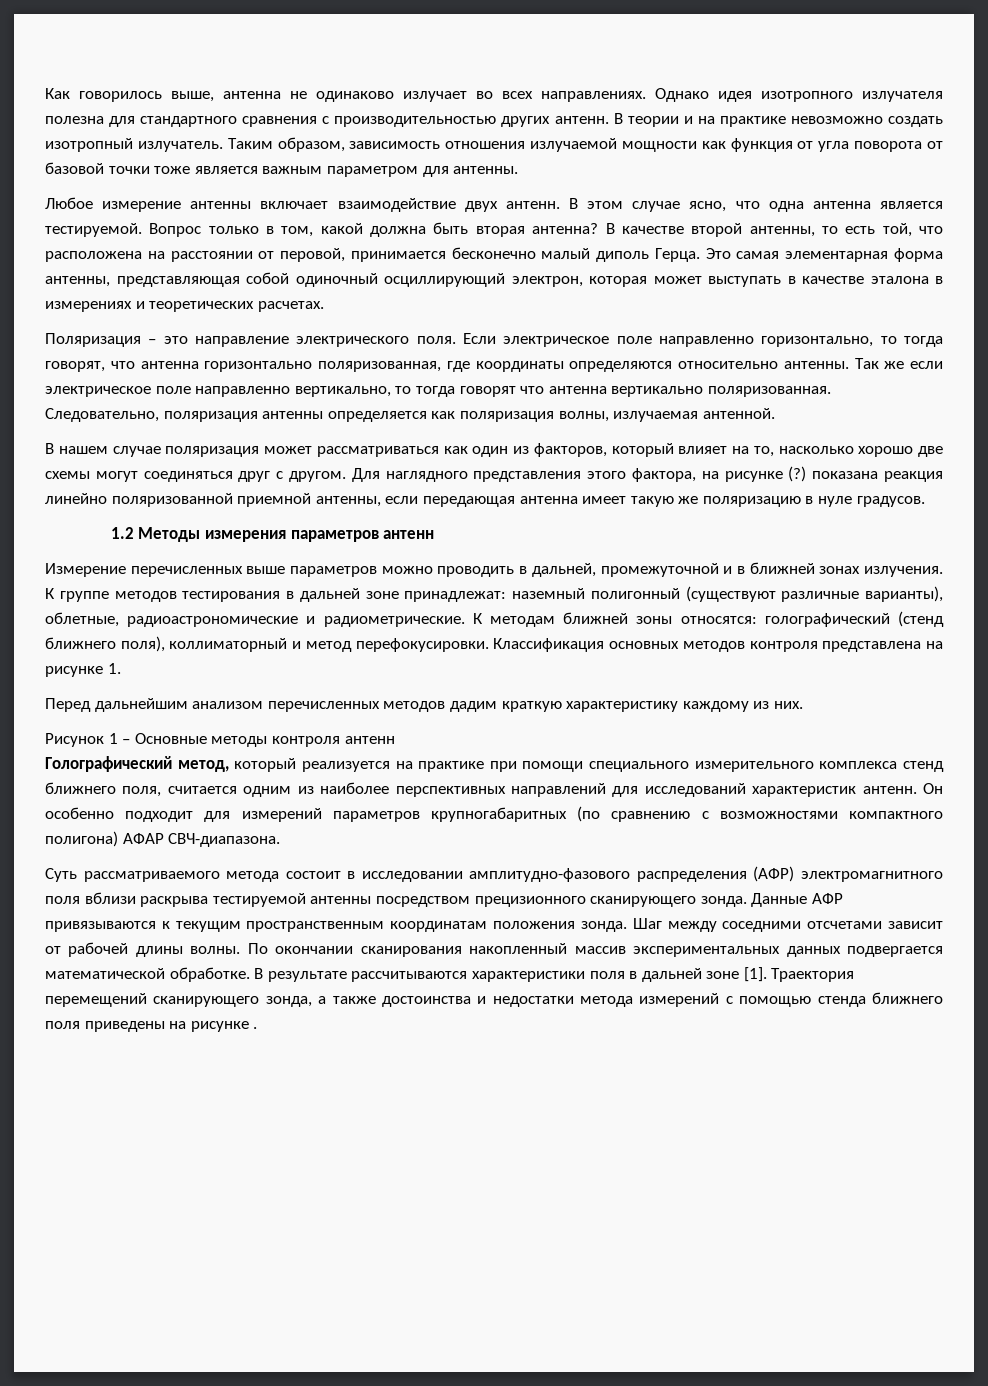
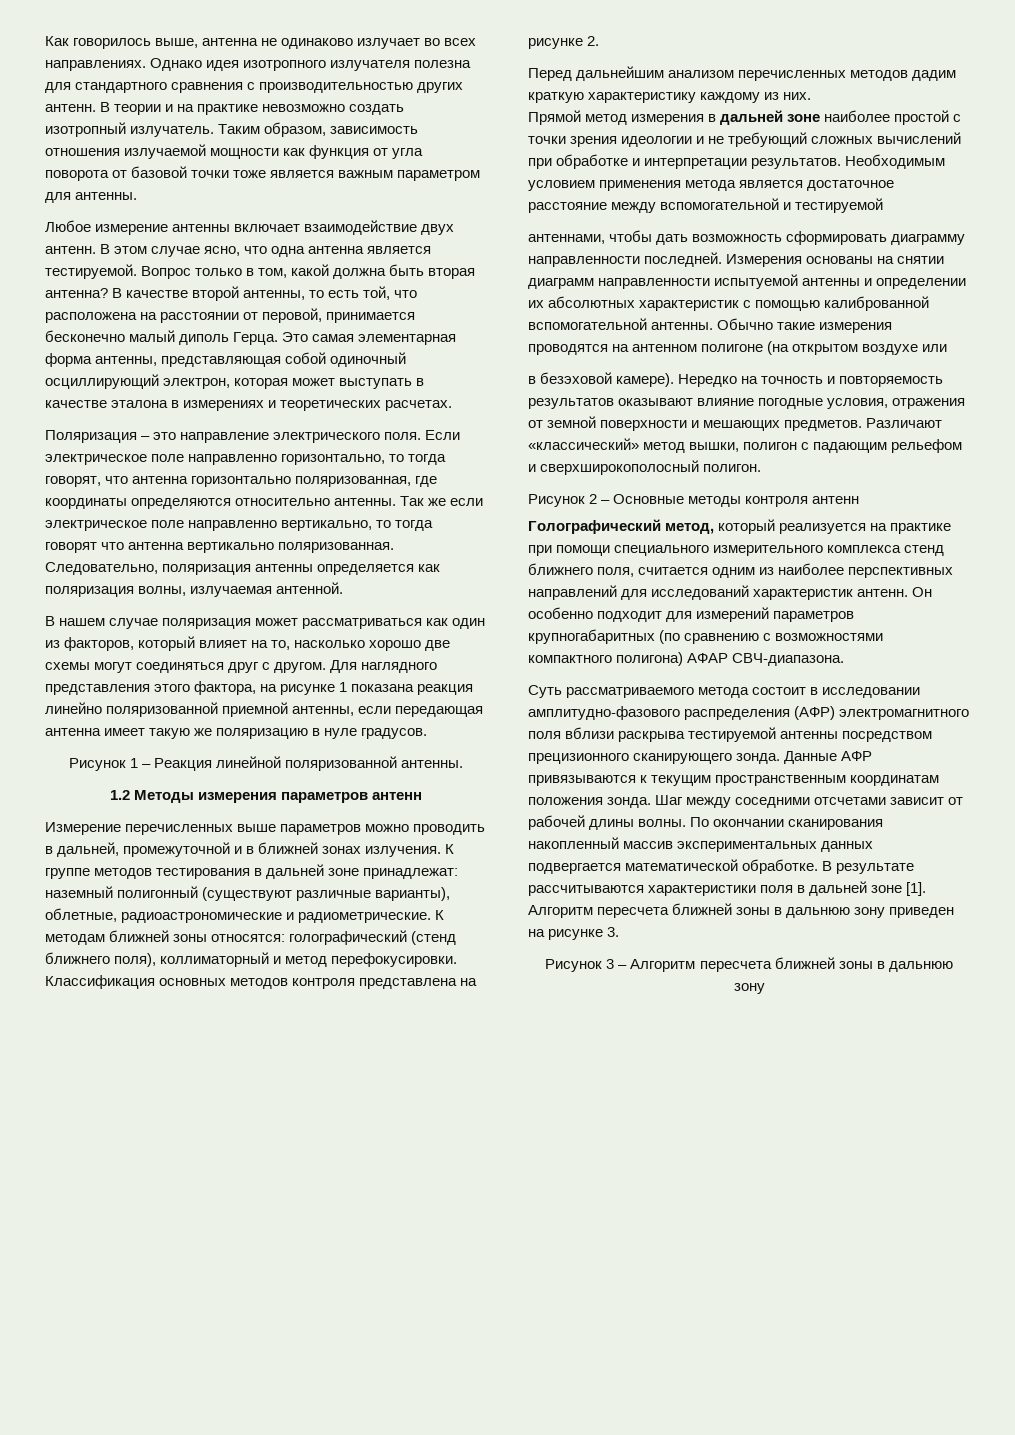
- Для наглядного представления этого фактора, на рисунке (?) показана реакция линейно поляризованной приемной антенны, если передающая антенна имеет такую же поляризацию в нуле градусов.
+ Для наглядного представления этого фактора, на рисунке 1 показана реакция линейно поляризованной приемной антенны, если передающая антенна имеет такую же поляризацию в нуле градусов.
+ Рисунок 1 – Реакция линейной поляризованной антенны.
- Классификация основных методов контроля представлена на рисунке 1.
+ Классификация основных методов контроля представлена на рисунке 2.
- Рисунок 1 – Основные методы контроля антенн
+ Прямой метод измерения в дальней зоне наиболее простой с точки зрения идеологии и не требующий сложных вычислений при обработке и интерпретации результатов. Необходимым условием применения метода является достаточное расстояние между вспомогательной и тестируемой
+ антеннами, чтобы дать возможность сформировать диаграмму направленности последней. Измерения основаны на снятии диаграмм направленности испытуемой антенны и определении их абсолютных характеристик с помощью калиброванной вспомогательной антенны. Обычно такие измерения проводятся на антенном полигоне (на открытом воздухе или
+ в безэховой камере). Нередко на точность и повторяемость результатов оказывают влияние погодные условия, отражения от земной поверхности и мешающих предметов. Различают «классический» метод вышки, полигон с падающим рельефом и сверхширокополосный полигон.
+ Рисунок 2 – Основные методы контроля антенн
- Траектория перемещений сканирующего зонда, а также достоинства и недостатки метода измерений с помощью стенда ближнего поля приведены на рисунке .
+ Алгоритм пересчета ближней зоны в дальнюю зону приведен на рисунке 3.
+ Рисунок 3 – Алгоритм пересчета ближней зоны в дальнюю зону

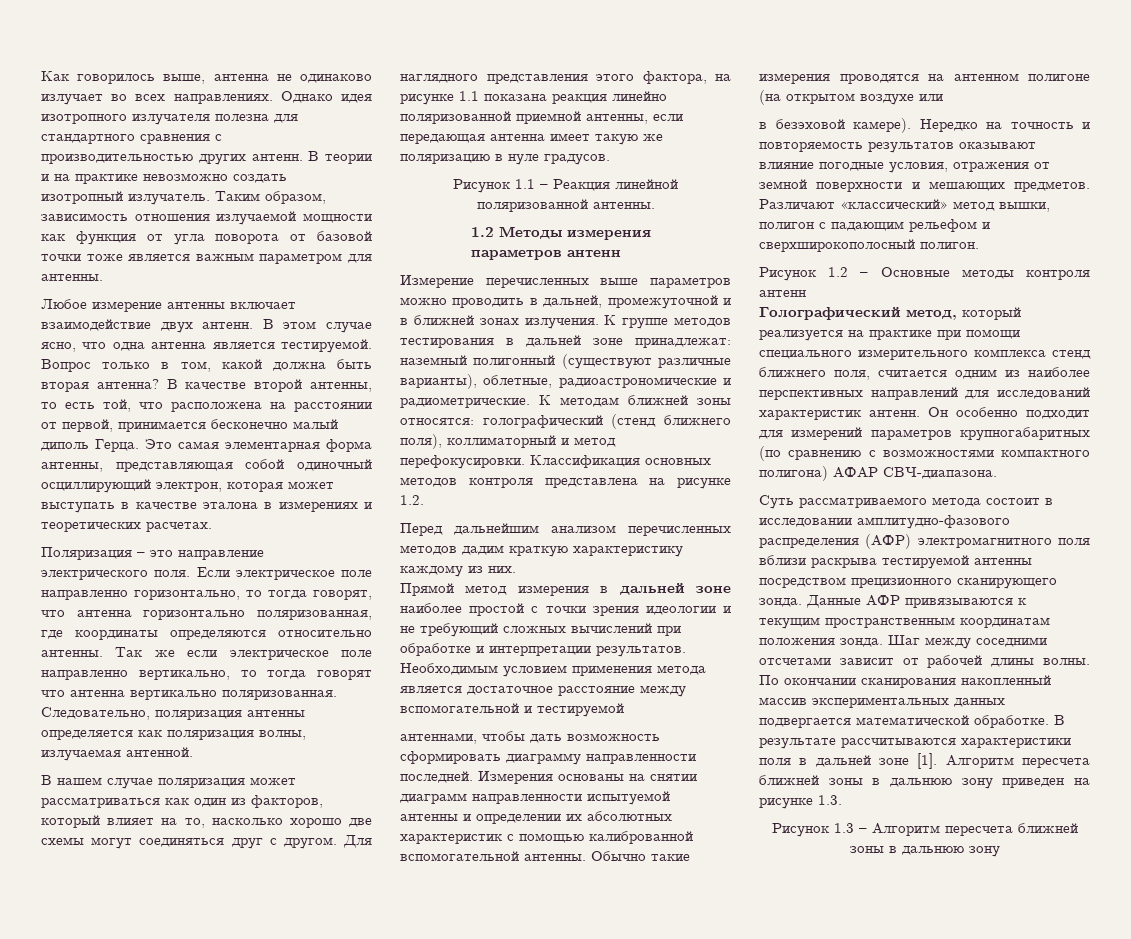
- В качестве второй антенны, то есть той, что расположена на расстоянии от перовой, принимается бесконечно малый диполь Герца.
+ В качестве второй антенны, то есть той, что расположена на расстоянии от первой, принимается бесконечно малый диполь Герца.
- Для наглядного представления этого фактора, на рисунке 1 показана реакция линейно поляризованной приемной антенны, если передающая антенна имеет такую же поляризацию в нуле градусов.
+ Для наглядного представления этого фактора, на рисунке 1.1 показана реакция линейно поляризованной приемной антенны, если передающая антенна имеет такую же поляризацию в нуле градусов.
- Рисунок 1 – Реакция линейной поляризованной антенны.
+ Рисунок 1.1 – Реакция линейной поляризованной антенны.
- Классификация основных методов контроля представлена на рисунке 2.
+ Классификация основных методов контроля представлена на рисунке 1.2.
- Рисунок 2 – Основные методы контроля антенн
+ Рисунок 1.2 – Основные методы контроля антенн
- Алгоритм пересчета ближней зоны в дальнюю зону приведен на рисунке 3.
- Рисунок 3 – Алгоритм пересчета ближней зоны в дальнюю зону
+ Алгоритм пересчета ближней зоны в дальнюю зону приведен на рисунке 1.3.
+ Рисунок 1.3 – Алгоритм пересчета ближней зоны в дальнюю зону

